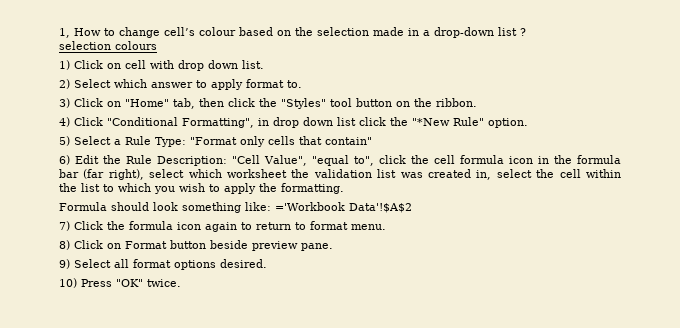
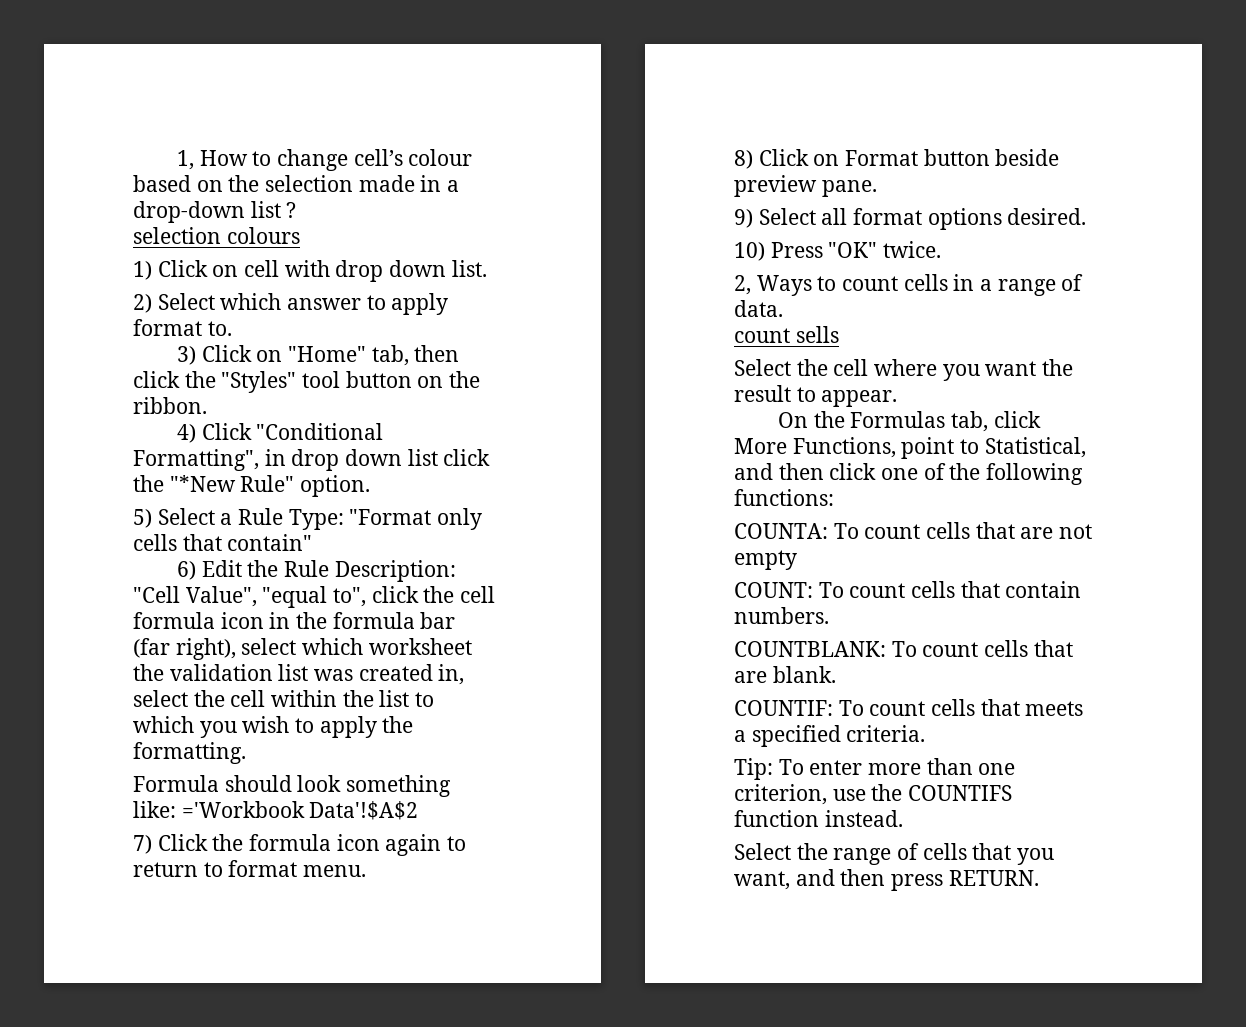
+ 2, Ways to count cells in a range of data.
+ count sells
+ Select the cell where you want the result to appear.
+ On the Formulas tab, click More Functions, point to Statistical, and then click one of the following functions:
+ COUNTA: To count cells that are not empty
+ COUNT: To count cells that contain numbers.
+ COUNTBLANK: To count cells that are blank.
+ COUNTIF: To count cells that meets a specified criteria.
+ Tip: To enter more than one criterion, use the COUNTIFS function instead.
+ Select the range of cells that you want, and then press RETURN.

